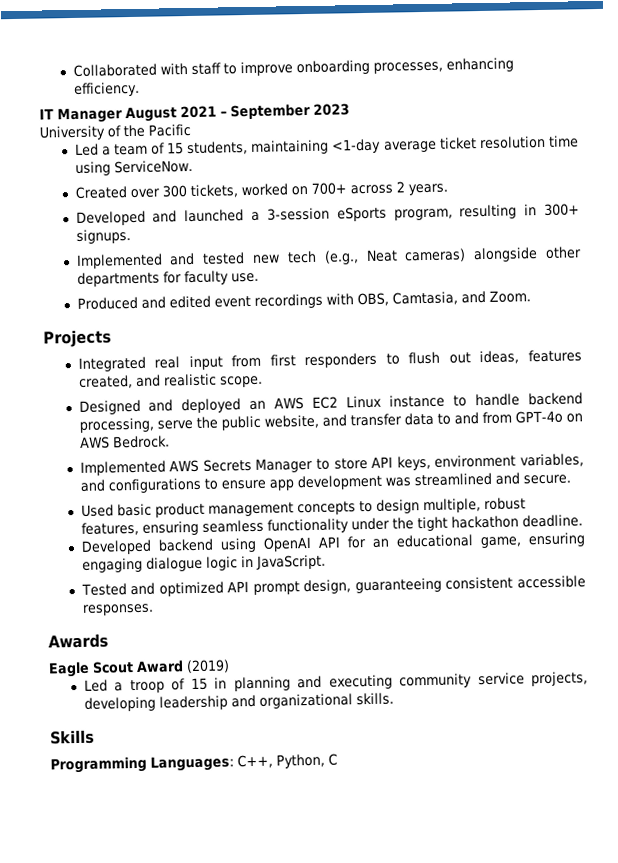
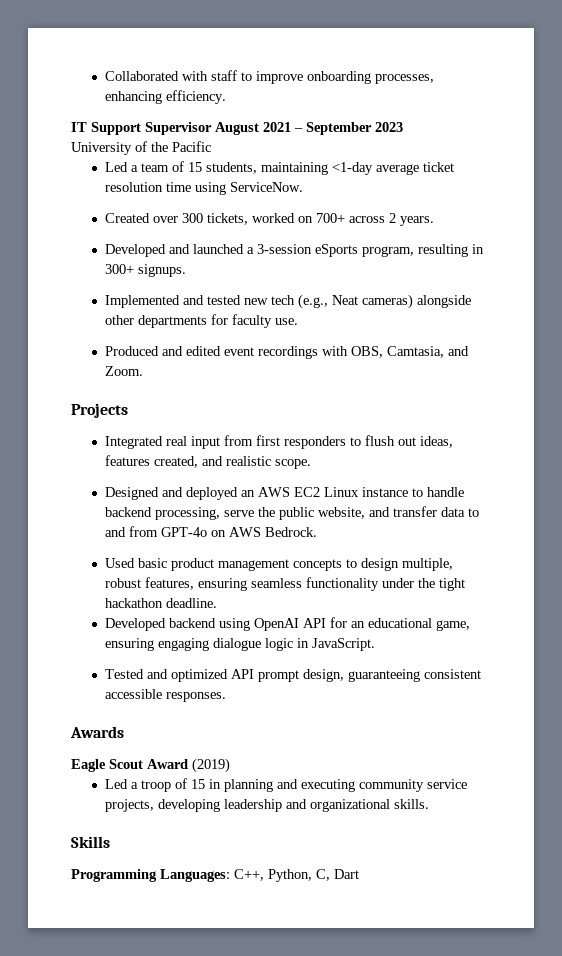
- IT Manager August 2021 – September 2023
+ IT Support Supervisor August 2021 – September 2023
- Implemented AWS Secrets Manager to store API keys, environment variables, and configurations to ensure app development was streamlined and secure.
- Programming Languages: C++, Python, C
+ Programming Languages: C++, Python, C, Dart

